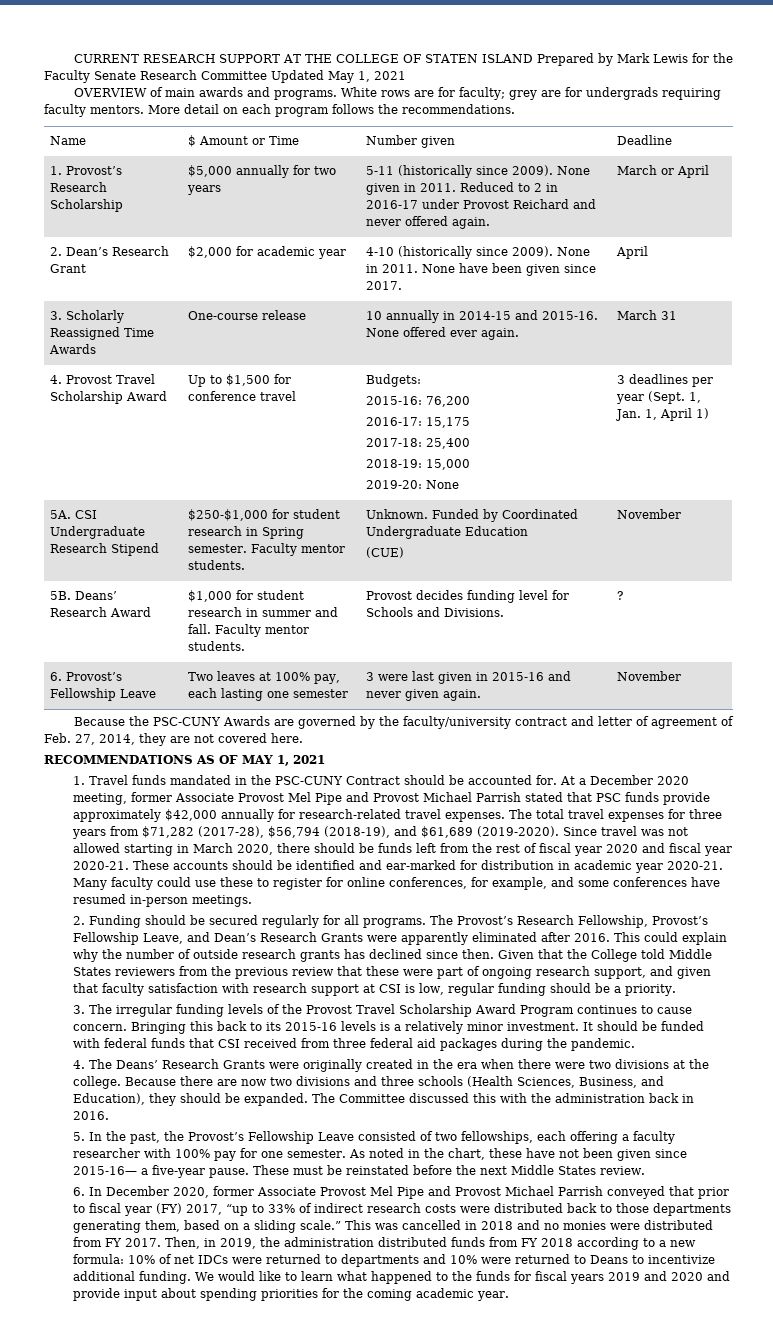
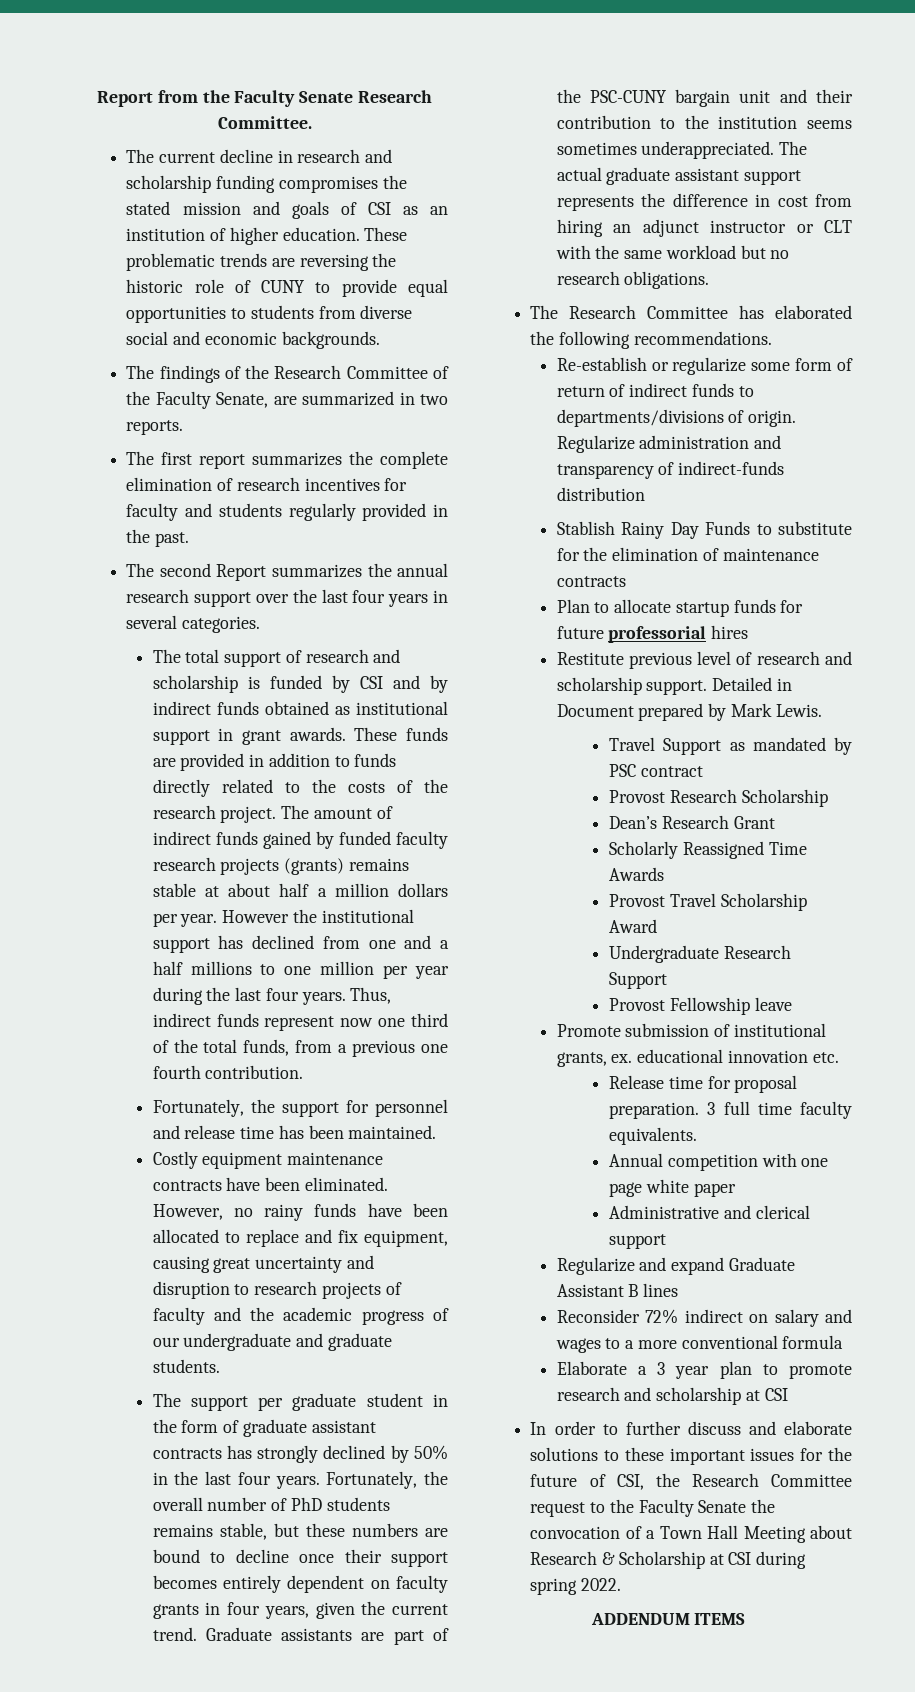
- CURRENT RESEARCH SUPPORT AT THE COLLEGE OF STATEN ISLAND Prepared by Mark Lewis for the Faculty Senate Research Committee Updated May 1, 2021
- OVERVIEW of main awards and programs. White rows are for faculty; grey are for undergrads requiring faculty mentors. More detail on each program follows the recommendations.
- Name | $ Amount or Time | Number given | Deadline
- 1. Provost’s Research Scholarship | $5,000 annually for two years | 5-11 (historically since 2009). None given in 2011. Reduced to 2 in 2016-17 under Provost Reichard and never offered again. | March or April
- 2. Dean’s Research Grant | $2,000 for academic year | 4-10 (historically since 2009). None in 2011. None have been given since 2017. | April
- 3. Scholarly Reassigned Time Awards | One-course release | 10 annually in 2014-15 and 2015-16. None offered ever again. | March 31
- 4. Provost Travel Scholarship Award | Up to $1,500 for conference travel | Budgets:
- 2015-16: 76,200
- 2016-17: 15,175
- 2017-18: 25,400
- 2018-19: 15,000
- 2019-20: None | 3 deadlines per year (Sept. 1, Jan. 1, April 1)
- 5A. CSI Undergraduate Research Stipend | $250-$1,000 for student research in Spring semester. Faculty mentor students. | Unknown. Funded by Coordinated Undergraduate Education
- (CUE) | November
- 5B. Deans’ Research Award | $1,000 for student research in summer and fall. Faculty mentor students. | Provost decides funding level for Schools and Divisions. | ?
- 6. Provost’s Fellowship Leave | Two leaves at 100% pay, each lasting one semester | 3 were last given in 2015-16 and never given again. | November
- Because the PSC-CUNY Awards are governed by the faculty/university contract and letter of agreement of Feb. 27, 2014, they are not covered here.
- RECOMMENDATIONS AS OF MAY 1, 2021
- 1. Travel funds mandated in the PSC-CUNY Contract should be accounted for. At a December 2020 meeting, former Associate Provost Mel Pipe and Provost Michael Parrish stated that PSC funds provide approximately $42,000 annually for research-related travel expenses. The total travel expenses for three years from $71,282 (2017-28), $56,794 (2018-19), and $61,689 (2019-2020). Since travel was not allowed starting in March 2020, there should be funds left from the rest of fiscal year 2020 and fiscal year 2020-21. These accounts should be identified and ear-marked for distribution in academic year 2020-21. Many faculty could use these to register for online conferences, for example, and some conferences have resumed in-person meetings.
- 2. Funding should be secured regularly for all programs. The Provost’s Research Fellowship, Provost’s Fellowship Leave, and Dean’s Research Grants were apparently eliminated after 2016. This could explain why the number of outside research grants has declined since then. Given that the College told Middle States reviewers from the previous review that these were part of ongoing research support, and given that faculty satisfaction with research support at CSI is low, regular funding should be a priority.
- 3. The irregular funding levels of the Provost Travel Scholarship Award Program continues to cause concern. Bringing this back to its 2015-16 levels is a relatively minor investment. It should be funded with federal funds that CSI received from three federal aid packages during the pandemic.
- 4. The Deans’ Research Grants were originally created in the era when there were two divisions at the college. Because there are now two divisions and three schools (Health Sciences, Business, and Education), they should be expanded. The Committee discussed this with the administration back in 2016.
- 5. In the past, the Provost’s Fellowship Leave consisted of two fellowships, each offering a faculty researcher with 100% pay for one semester. As noted in the chart, these have not been given since 2015-16— a five-year pause. These must be reinstated before the next Middle States review.
- 6. In December 2020, former Associate Provost Mel Pipe and Provost Michael Parrish conveyed that prior to fiscal year (FY) 2017, “up to 33% of indirect research costs were distributed back to those departments generating them, based on a sliding scale.” This was cancelled in 2018 and no monies were distributed from FY 2017. Then, in 2019, the administration distributed funds from FY 2018 according to a new formula: 10% of net IDCs were returned to departments and 10% were returned to Deans to incentivize additional funding. We would like to learn what happened to the funds for fiscal years 2019 and 2020 and provide input about spending priorities for the coming academic year.
+ Report from the Faculty Senate Research Committee.
+ The current decline in research and scholarship funding compromises the stated mission and goals of CSI as an institution of higher education. These problematic trends are reversing the historic role of CUNY to provide equal opportunities to students from diverse social and economic backgrounds.
+ The findings of the Research Committee of the Faculty Senate, are summarized in two reports.
+ The first report summarizes the complete elimination of research incentives for faculty and students regularly provided in the past.
+ The second Report summarizes the annual research support over the last four years in several categories.
+ The total support of research and scholarship is funded by CSI and by indirect funds obtained as institutional support in grant awards. These funds are provided in addition to funds directly related to the costs of the research project. The amount of indirect funds gained by funded faculty research projects (grants) remains stable at about half a million dollars per year. However the institutional support has declined from one and a half millions to one million per year during the last four years. Thus, indirect funds represent now one third of the total funds, from a previous one fourth contribution.
+ Fortunately, the support for personnel and release time has been maintained.
+ Costly equipment maintenance contracts have been eliminated. However, no rainy funds have been allocated to replace and fix equipment, causing great uncertainty and disruption to research projects of faculty and the academic progress of our undergraduate and graduate students.
+ The support per graduate student in the form of graduate assistant contracts has strongly declined by 50% in the last four years. Fortunately, the overall number of PhD students remains stable, but these numbers are bound to decline once their support becomes entirely dependent on faculty grants in four years, given the current trend. Graduate assistants are part of the PSC-CUNY bargain unit and their contribution to the institution seems sometimes underappreciated. The actual graduate assistant support represents the difference in cost from hiring an adjunct instructor or CLT with the same workload but no research obligations.
+ The Research Committee has elaborated the following recommendations.
+ Re-establish or regularize some form of return of indirect funds to departments/divisions of origin. Regularize administration and transparency of indirect-funds distribution
+ Stablish Rainy Day Funds to substitute for the elimination of maintenance contracts
+ Plan to allocate startup funds for future professorial hires
+ Restitute previous level of research and scholarship support. Detailed in Document prepared by Mark Lewis.
+ Travel Support as mandated by PSC contract
+ Provost Research Scholarship
+ Dean’s Research Grant
+ Scholarly Reassigned Time Awards
+ Provost Travel Scholarship Award
+ Undergraduate Research Support
+ Provost Fellowship leave
+ Promote submission of institutional grants, ex. educational innovation etc.
+ Release time for proposal preparation. 3 full time faculty equivalents.
+ Annual competition with one page white paper
+ Administrative and clerical support
+ Regularize and expand Graduate Assistant B lines
+ Reconsider 72% indirect on salary and wages to a more conventional formula
+ Elaborate a 3 year plan to promote research and scholarship at CSI
+ In order to further discuss and elaborate solutions to these important issues for the future of CSI, the Research Committee request to the Faculty Senate the convocation of a Town Hall Meeting about Research & Scholarship at CSI during spring 2022.
+ ADDENDUM ITEMS

